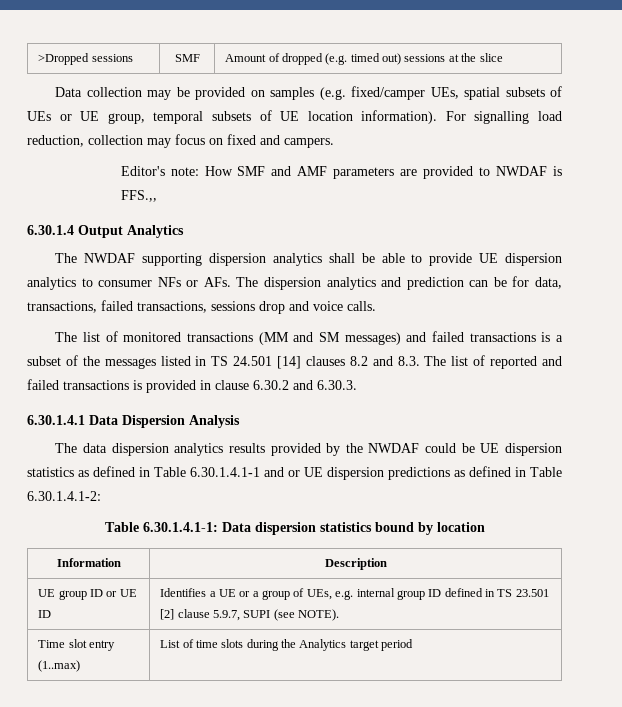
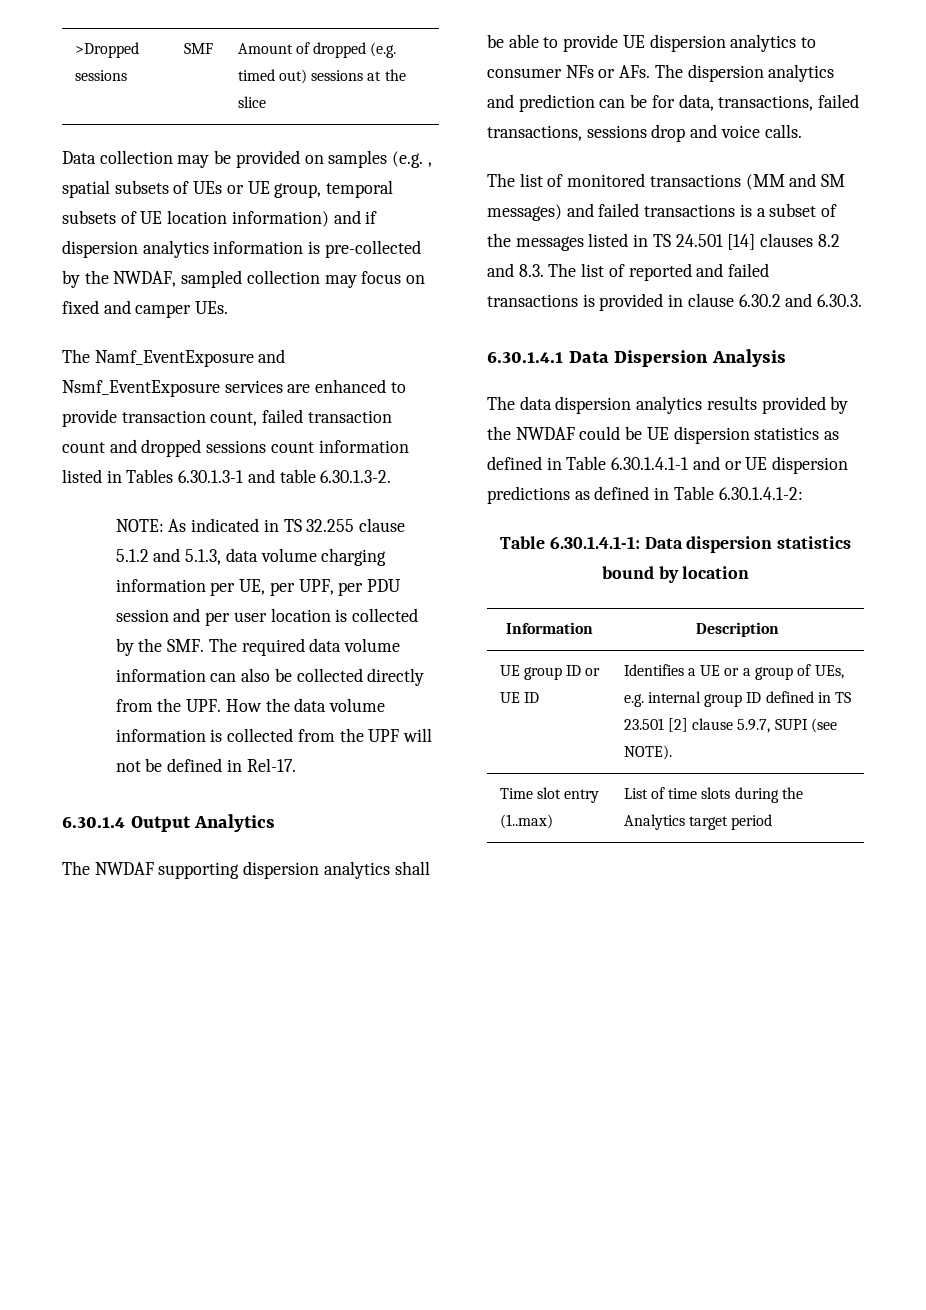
- Data collection may be provided on samples (e.g. fixed/camper UEs, spatial subsets of UEs or UE group, temporal subsets of UE location information). For signalling load reduction, collection may focus on fixed and campers.
- Editor's note: How SMF and AMF parameters are provided to NWDAF is FFS.,,
+ Data collection may be provided on samples (e.g. , spatial subsets of UEs or UE group, temporal subsets of UE location information) and if dispersion analytics information is pre-collected by the NWDAF, sampled collection may focus on fixed and camper UEs.
+ The Namf_EventExposure and Nsmf_EventExposure services are enhanced to provide transaction count, failed transaction count and dropped sessions count information listed in Tables 6.30.1.3-1 and table 6.30.1.3-2.
+ NOTE: As indicated in TS 32.255 clause 5.1.2 and 5.1.3, data volume charging information per UE, per UPF, per PDU session and per user location is collected by the SMF. The required data volume information can also be collected directly from the UPF. How the data volume information is collected from the UPF will not be defined in Rel-17.

